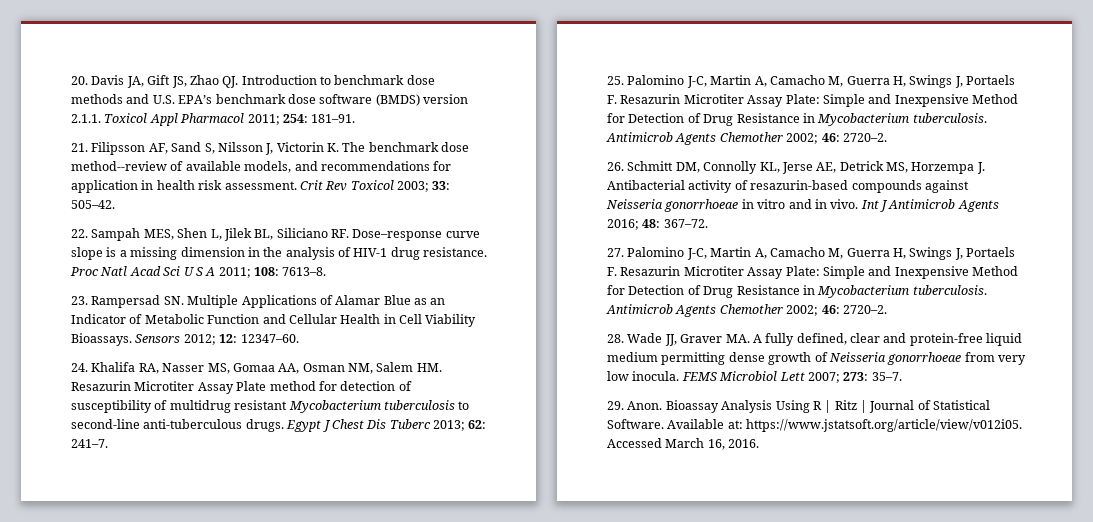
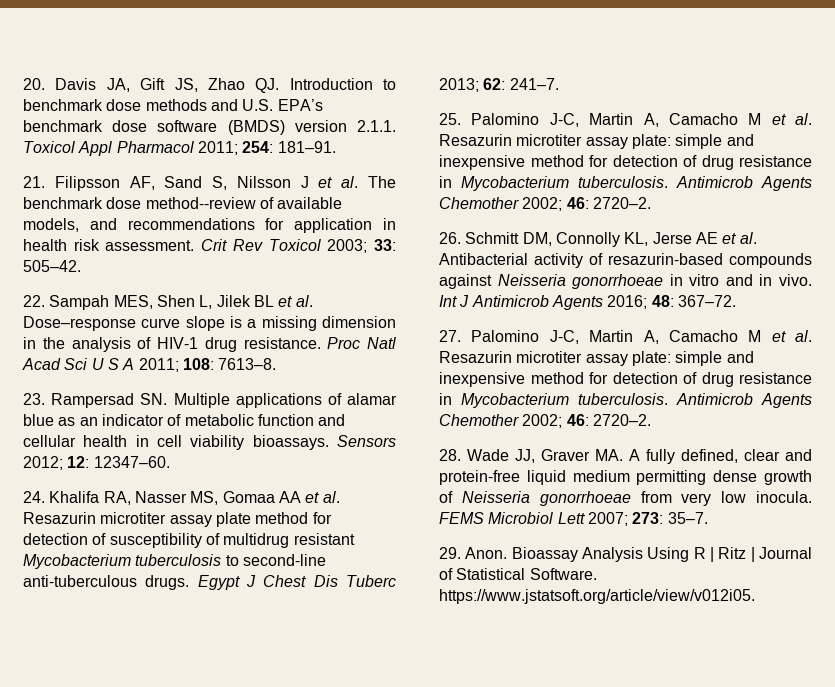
- 21. Filipsson AF, Sand S, Nilsson J, Victorin K. The benchmark dose method--review of available models, and recommendations for application in health risk assessment.
+ 21. Filipsson AF, Sand S, Nilsson J et al. The benchmark dose method--review of available models, and recommendations for application in health risk assessment.
- 22. Sampah MES, Shen L, Jilek BL, Siliciano RF. Dose–response curve slope is a missing dimension in the analysis of HIV-1 drug resistance.
+ 22. Sampah MES, Shen L, Jilek BL et al. Dose–response curve slope is a missing dimension in the analysis of HIV-1 drug resistance.
- 23. Rampersad SN. Multiple Applications of Alamar Blue as an Indicator of Metabolic Function and Cellular Health in Cell Viability Bioassays.
+ 23. Rampersad SN. Multiple applications of alamar blue as an indicator of metabolic function and cellular health in cell viability bioassays.
- 24. Khalifa RA, Nasser MS, Gomaa AA, Osman NM, Salem HM. Resazurin Microtiter Assay Plate method for detection of susceptibility of multidrug resistant Mycobacterium tuberculosis to second-line anti-tuberculous drugs.
+ 24. Khalifa RA, Nasser MS, Gomaa AA et al. Resazurin microtiter assay plate method for detection of susceptibility of multidrug resistant Mycobacterium tuberculosis to second-line anti-tuberculous drugs.
- 25. Palomino J-C, Martin A, Camacho M, Guerra H, Swings J, Portaels F. Resazurin Microtiter Assay Plate: Simple and Inexpensive Method for Detection of Drug Resistance in Mycobacterium tuberculosis.
+ 25. Palomino J-C, Martin A, Camacho M et al. Resazurin microtiter assay plate: simple and inexpensive method for detection of drug resistance in Mycobacterium tuberculosis.
- 26. Schmitt DM, Connolly KL, Jerse AE, Detrick MS, Horzempa J. Antibacterial activity of resazurin-based compounds against Neisseria gonorrhoeae in vitro and in vivo.
+ 26. Schmitt DM, Connolly KL, Jerse AE et al. Antibacterial activity of resazurin-based compounds against Neisseria gonorrhoeae in vitro and in vivo.
- 27. Palomino J-C, Martin A, Camacho M, Guerra H, Swings J, Portaels F. Resazurin Microtiter Assay Plate: Simple and Inexpensive Method for Detection of Drug Resistance in Mycobacterium tuberculosis.
+ 27. Palomino J-C, Martin A, Camacho M et al. Resazurin microtiter assay plate: simple and inexpensive method for detection of drug resistance in Mycobacterium tuberculosis.
- Bioassay Analysis Using R | Ritz | Journal of Statistical Software. Available at: https://www.jstatsoft.org/article/view/v012i05. Accessed March 16, 2016.
+ Bioassay Analysis Using R | Ritz | Journal of Statistical Software. https://www.jstatsoft.org/article/view/v012i05.

